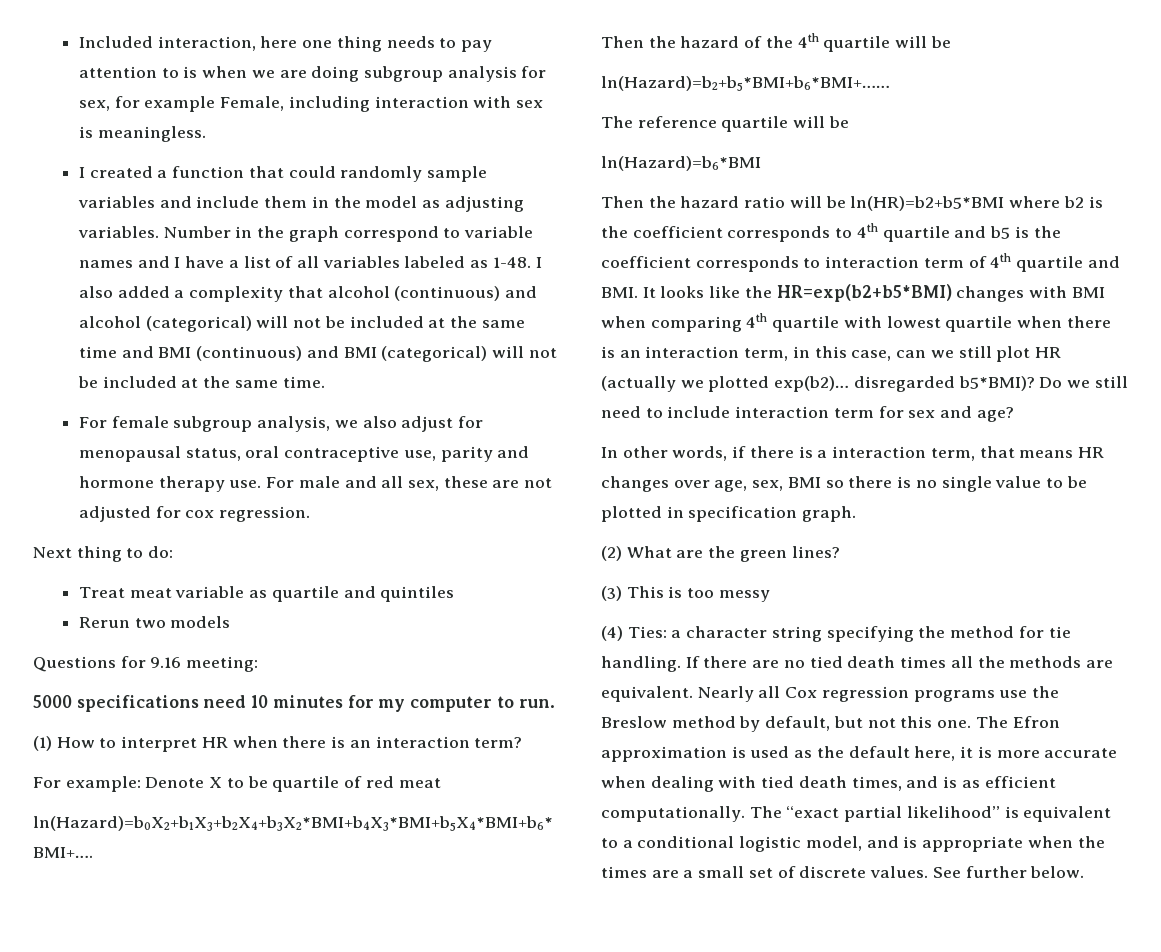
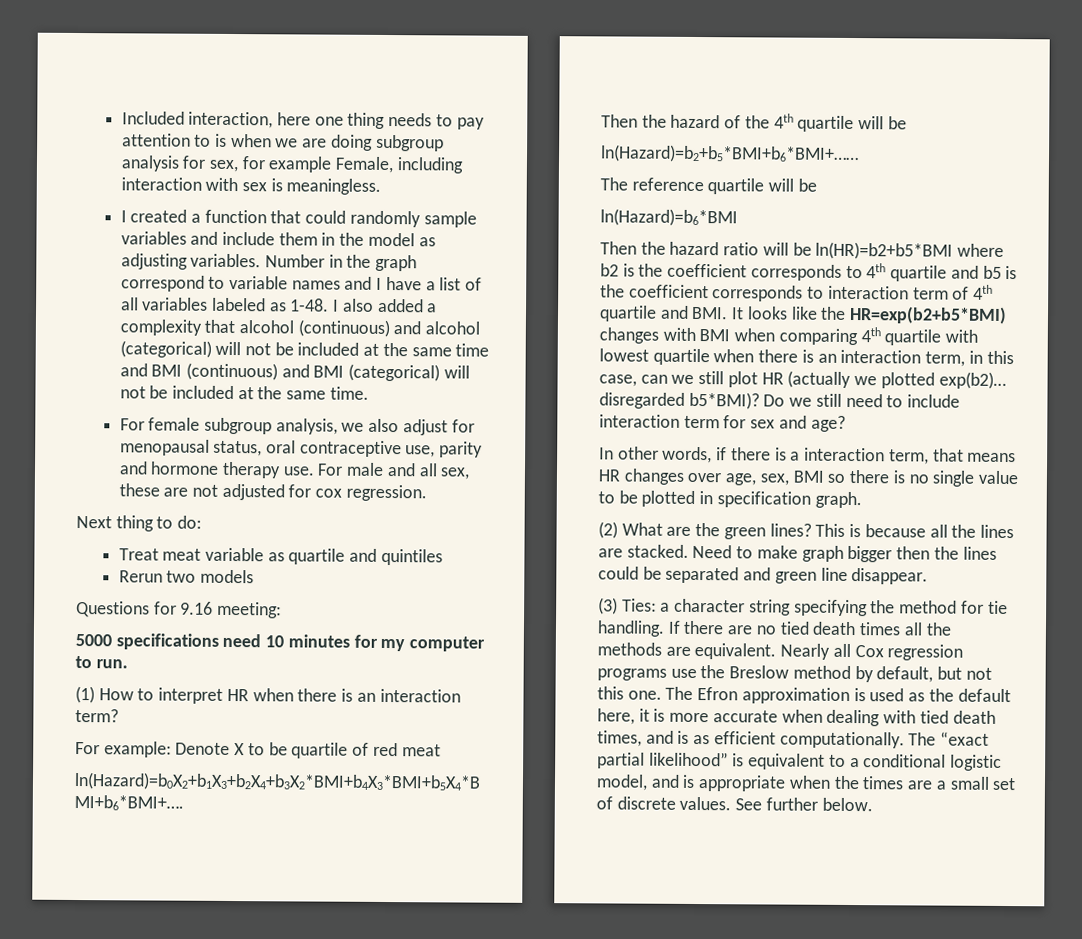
- (2) What are the green lines?
- (3) This is too messy
- (4) Ties: a character string specifying the method for tie handling.
+ (2) What are the green lines? This is because all the lines are stacked. Need to make graph bigger then the lines could be separated and green line disappear.
+ (3) Ties: a character string specifying the method for tie handling.

